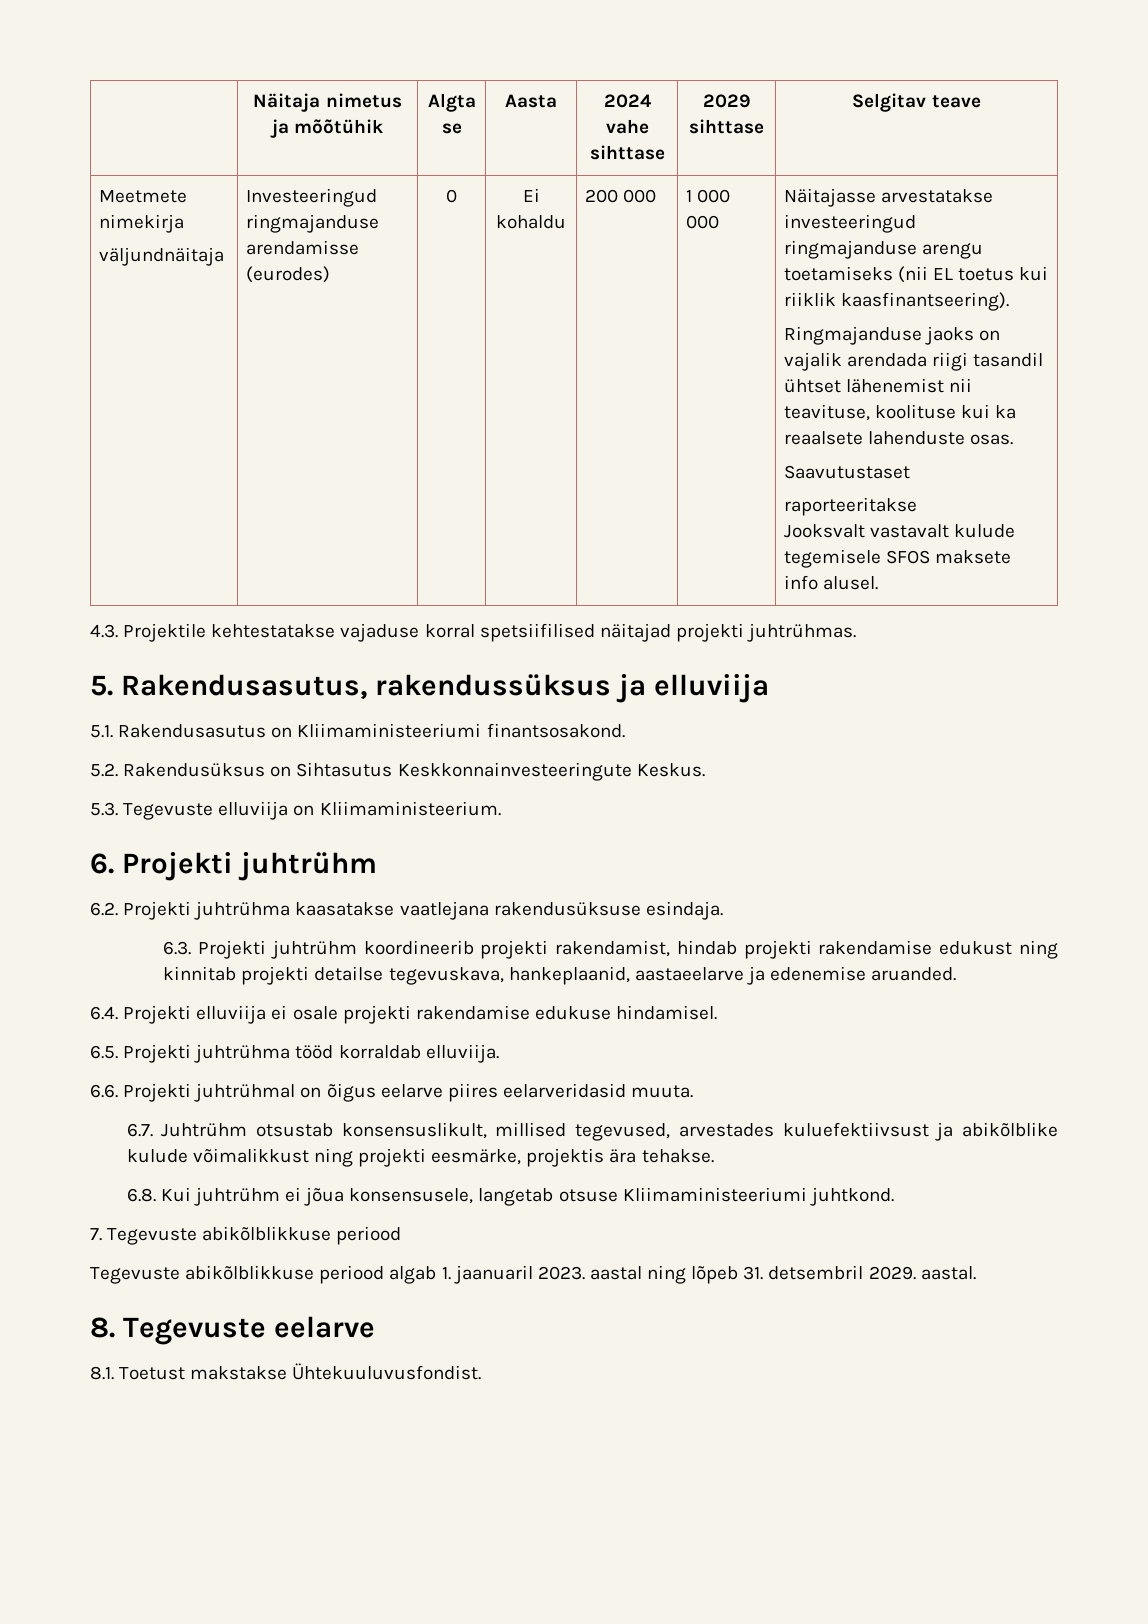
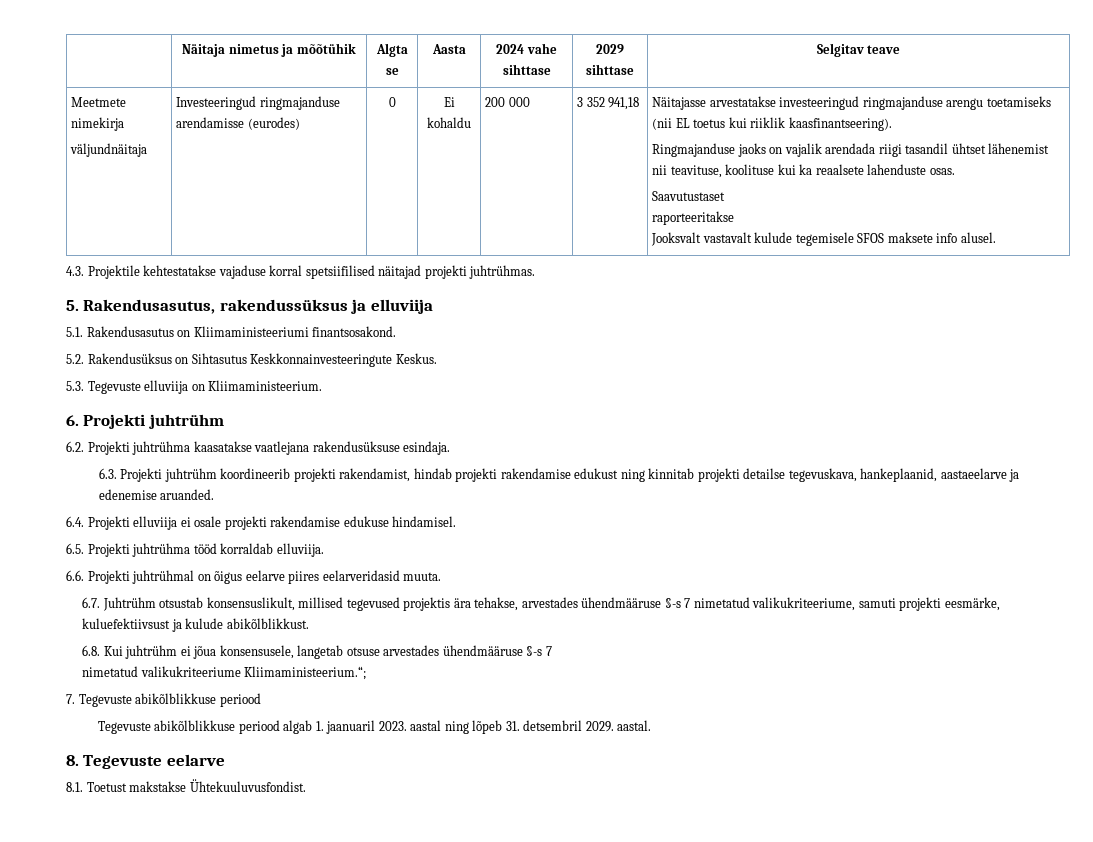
- 1 000 000
+ 3 352 941,18
- 6.7. Juhtrühm otsustab konsensuslikult, millised tegevused, arvestades kuluefektiivsust ja abikõlblike kulude võimalikkust ning projekti eesmärke, projektis ära tehakse.
+ 6.7. Juhtrühm otsustab konsensuslikult, millised tegevused projektis ära tehakse, arvestades ühendmääruse §-s 7 nimetatud valikukriteeriume, samuti projekti eesmärke, kuluefektiivsust ja kulude abikõlblikkust.
- 6.8. Kui juhtrühm ei jõua konsensusele, langetab otsuse Kliimaministeeriumi juhtkond.
+ 6.8. Kui juhtrühm ei jõua konsensusele, langetab otsuse arvestades ühendmääruse §-s 7
+ nimetatud valikukriteeriume Kliimaministeerium.“;

